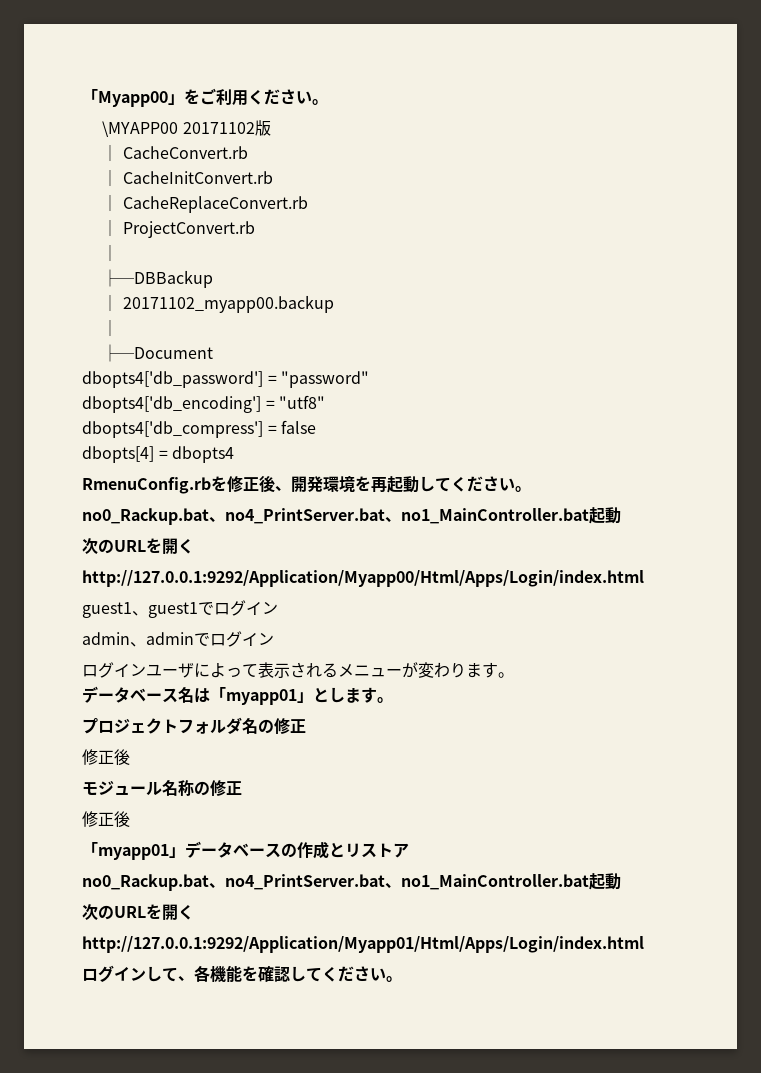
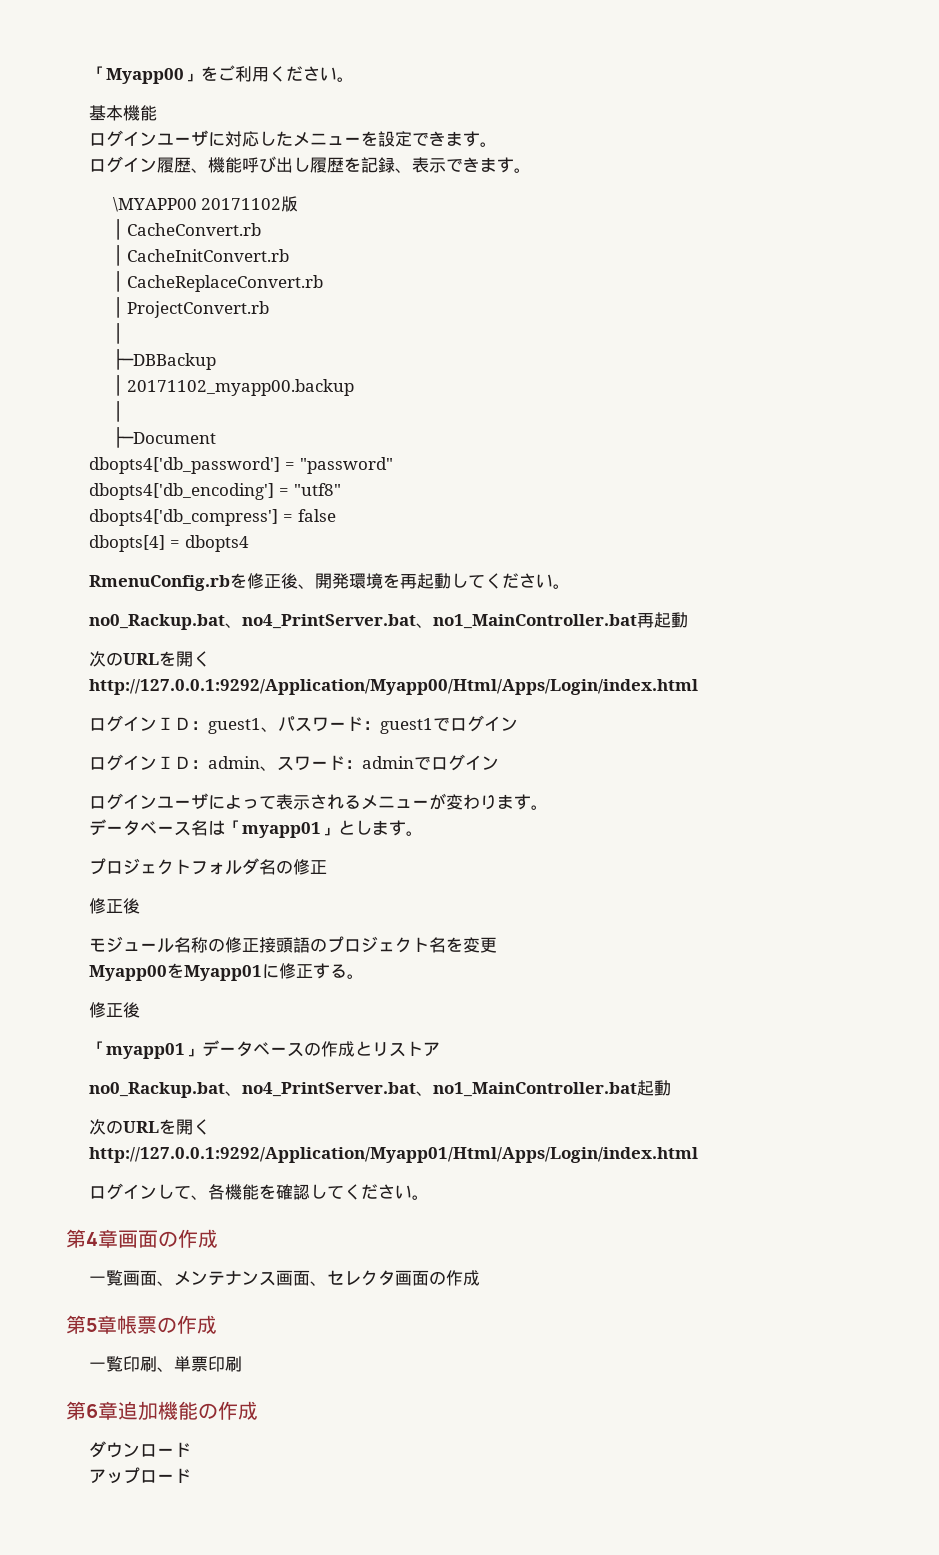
+ 基本機能
+ ログインユーザに対応したメニューを設定できます。
+ ログイン履歴、機能呼び出し履歴を記録、表示できます。
  RmenuConfig.rbを修正後、開発環境を再起動してください。
- no0_Rackup.bat、no4_PrintServer.bat、no1_MainController.bat起動
+ no0_Rackup.bat、no4_PrintServer.bat、no1_MainController.bat再起動
- guest1、guest1でログイン
- admin、adminでログイン
+ ログインＩＤ：guest1、パスワード：guest1でログイン
+ ログインＩＤ：admin、スワード：adminでログイン
- モジュール名称の修正
+ モジュール名称の修正接頭語のプロジェクト名を変更
+ Myapp00をMyapp01に修正する。
+ 第4章画面の作成
+ 一覧画面、メンテナンス画面、セレクタ画面の作成
+ 第5章帳票の作成
+ 一覧印刷、単票印刷
+ 第6章追加機能の作成
+ ダウンロード
+ アップロード

